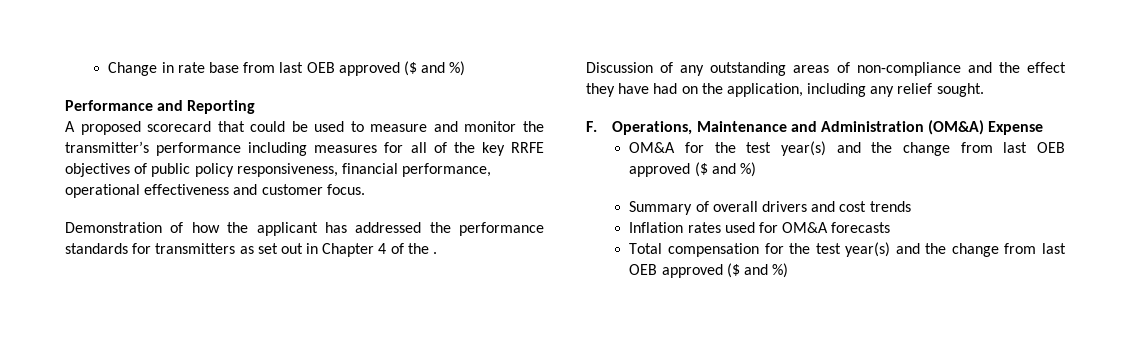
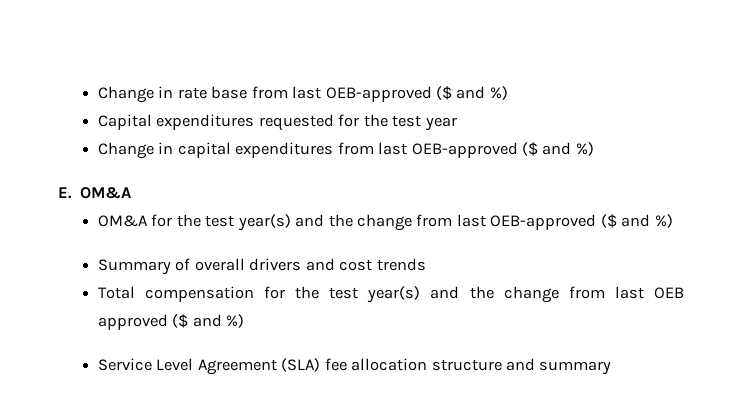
- Change in rate base from last OEB approved ($ and %)
- Performance and Reporting
- A proposed scorecard that could be used to measure and monitor the transmitter’s performance including measures for all of the key RRFE objectives of public policy responsiveness, financial performance, operational effectiveness and customer focus.
- Demonstration of how the applicant has addressed the performance standards for transmitters as set out in Chapter 4 of the .
- Discussion of any outstanding areas of non-compliance and the effect they have had on the application, including any relief sought.
- F. Operations, Maintenance and Administration (OM&A) Expense
+ Change in rate base from last OEB-approved ($ and %)
+ Capital expenditures requested for the test year
+ Change in capital expenditures from last OEB-approved ($ and %)
+ E. OM&A
- OM&A for the test year(s) and the change from last OEB approved ($ and %)
+ OM&A for the test year(s) and the change from last OEB-approved ($ and %)
- Inflation rates used for OM&A forecasts
+ Service Level Agreement (SLA) fee allocation structure and summary

